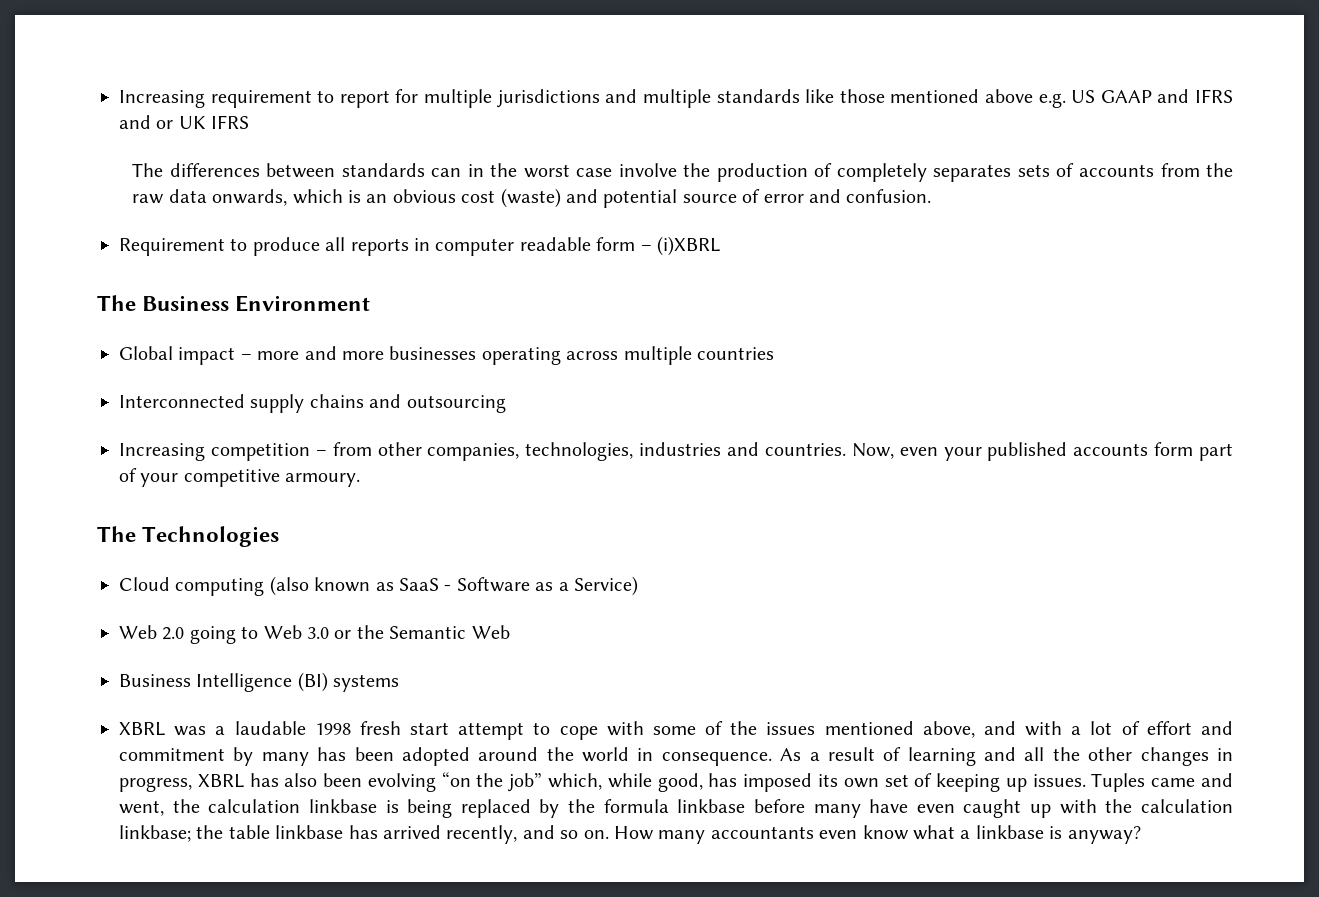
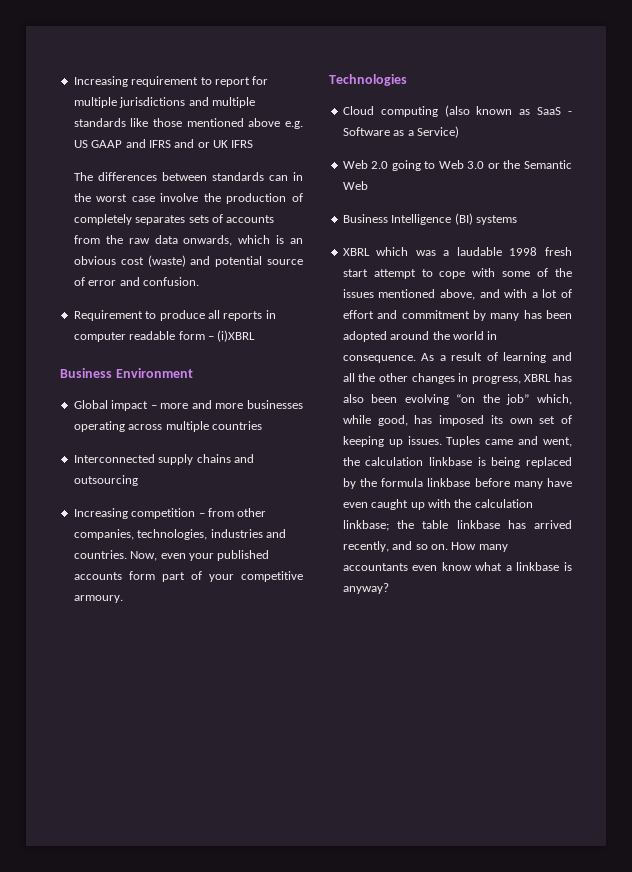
- The Business Environment
+ Business Environment
- The Technologies
+ Technologies
- XBRL was a laudable 1998 fresh start attempt to cope with some of the issues mentioned above, and with a lot of effort and commitment by many has been adopted around the world in consequence.
+ XBRL which was a laudable 1998 fresh start attempt to cope with some of the issues mentioned above, and with a lot of effort and commitment by many has been adopted around the world in consequence.

